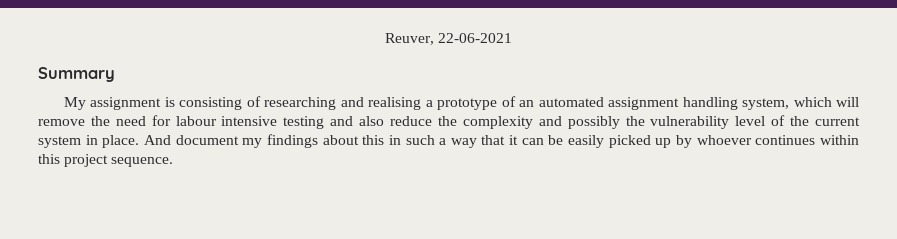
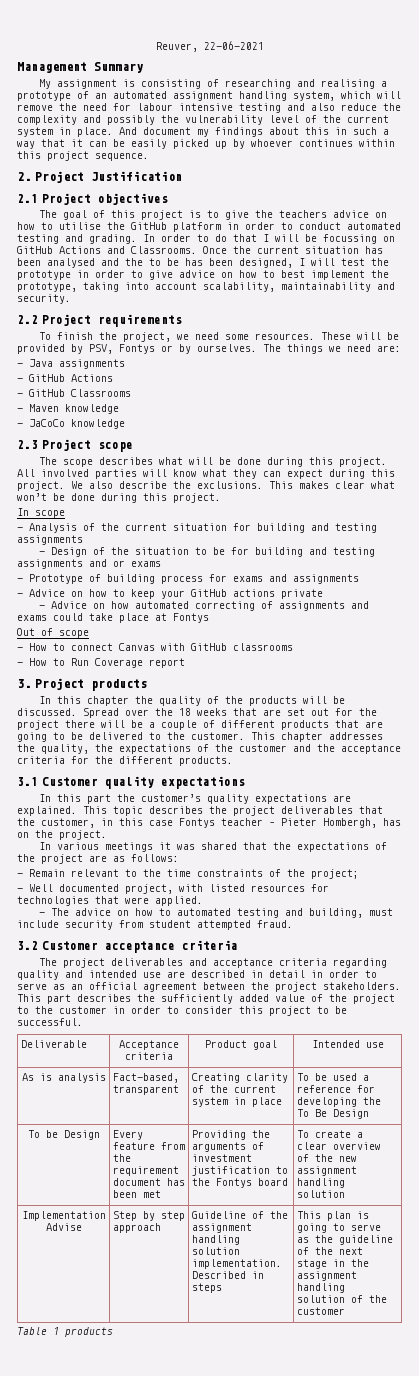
- Summary
+ Management Summary
+ 2. Project Justification
+ 2.1 Project objectives
+ The goal of this project is to give the teachers advice on how to utilise the GitHub platform in order to conduct automated testing and grading. In order to do that I will be focussing on GitHub Actions and Classrooms. Once the current situation has been analysed and the to be has been designed, I will test the prototype in order to give advice on how to best implement the prototype, taking into account scalability, maintainability and security.
+ 2.2 Project requirements
+ To finish the project, we need some resources. These will be provided by PSV, Fontys or by ourselves. The things we need are:
+ - Java assignments
+ - GitHub Actions
+ - GitHub Classrooms
+ - Maven knowledge
+ - JaCoCo knowledge
+ 2.3 Project scope
+ The scope describes what will be done during this project. All involved parties will know what they can expect during this project. We also describe the exclusions. This makes clear what won’t be done during this project.
+ In scope
+ - Analysis of the current situation for building and testing assignments
+ - Design of the situation to be for building and testing assignments and or exams
+ - Prototype of building process for exams and assignments
+ - Advice on how to keep your GitHub actions private
+ - Advice on how automated correcting of assignments and exams could take place at Fontys
+ Out of scope
+ - How to connect Canvas with GitHub classrooms
+ - How to Run Coverage report
+ 3. Project products
+ In this chapter the quality of the products will be discussed. Spread over the 18 weeks that are set out for the project there will be a couple of different products that are going to be delivered to the customer. This chapter addresses the quality, the expectations of the customer and the acceptance criteria for the different products.
+ 3.1 Customer quality expectations
+ In this part the customer’s quality expectations are explained. This topic describes the project deliverables that the customer, in this case Fontys teacher – Pieter Hombergh, has on the project.
+ In various meetings it was shared that the expectations of the project are as follows:
+ - Remain relevant to the time constraints of the project;
+ - Well documented project, with listed resources for technologies that were applied.
+ - The advice on how to automated testing and building, must include security from student attempted fraud.
+ 3.2 Customer acceptance criteria
+ The project deliverables and acceptance criteria regarding quality and intended use are described in detail in order to serve as an official agreement between the project stakeholders. This part describes the sufficiently added value of the project to the customer in order to consider this project to be successful.
+ Deliverable | Acceptance criteria | Product goal | Intended use
+ As is analysis | Fact-based, transparent | Creating clarity of the current system in place | To be used a reference for developing the To Be Design
+ To be Design | Every feature from the requirement document has been met | Providing the arguments of investment justification to the Fontys board | To create a clear overview of the new assignment handling solution
+ Implementation Advise | Step by step approach | Guideline of the assignment handling solution implementation. Described in steps | This plan is going to serve as the guideline of the next stage in the assignment handling solution of the customer
+ Table 1 products

